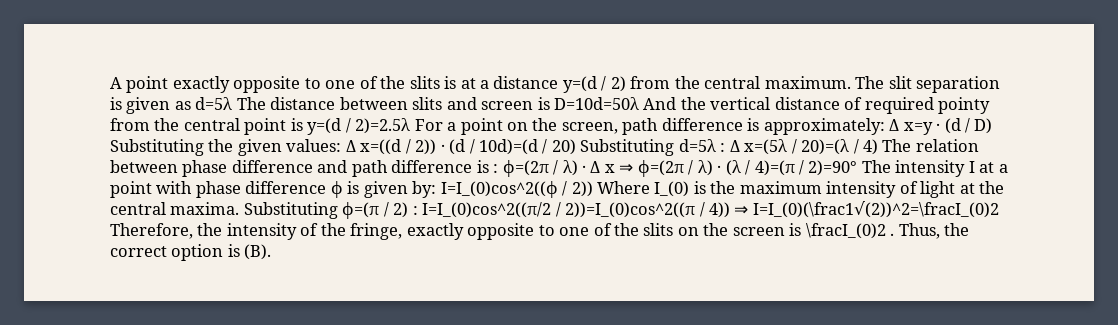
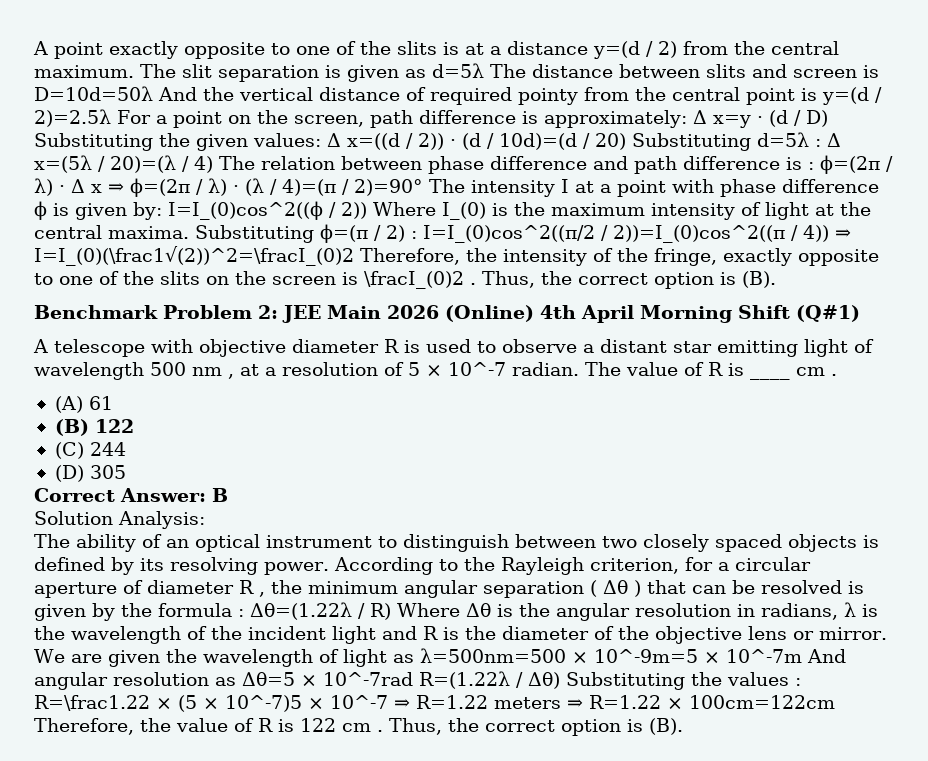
+ Benchmark Problem 2: JEE Main 2026 (Online) 4th April Morning Shift (Q#1)
+ A telescope with objective diameter R is used to observe a distant star emitting light of wavelength 500 nm , at a resolution of 5 × 10^-7 radian. The value of R is ____ cm .
+ (A) 61
+ (B) 122
+ (C) 244
+ (D) 305
+ Correct Answer: B
+ Solution Analysis:
+ The ability of an optical instrument to distinguish between two closely spaced objects is defined by its resolving power. According to the Rayleigh criterion, for a circular aperture of diameter R , the minimum angular separation ( Δθ ) that can be resolved is given by the formula : Δθ=(1.22λ / R) Where Δθ is the angular resolution in radians, λ is the wavelength of the incident light and R is the diameter of the objective lens or mirror. We are given the wavelength of light as λ=500nm=500 × 10^-9m=5 × 10^-7m And angular resolution as Δθ=5 × 10^-7rad R=(1.22λ / Δθ) Substituting the values : R=\frac1.22 × (5 × 10^-7)5 × 10^-7 ⇒ R=1.22 meters ⇒ R=1.22 × 100cm=122cm Therefore, the value of R is 122 cm . Thus, the correct option is (B).

